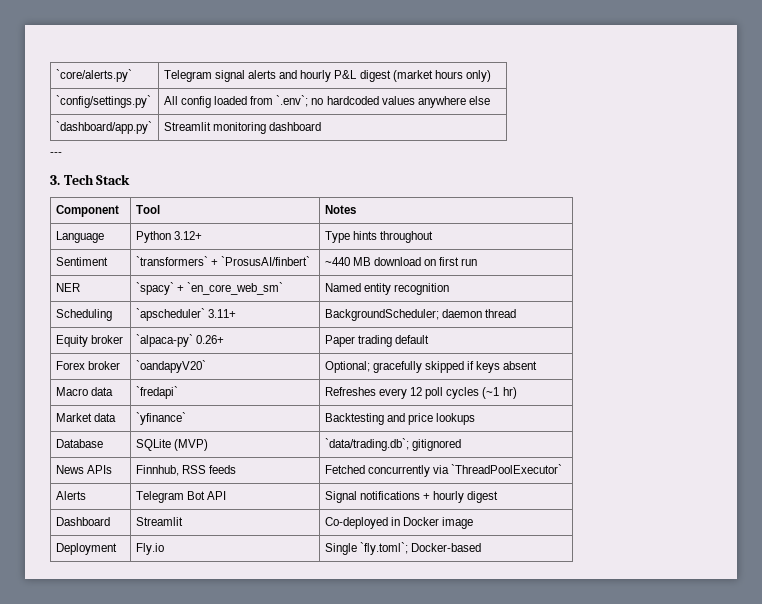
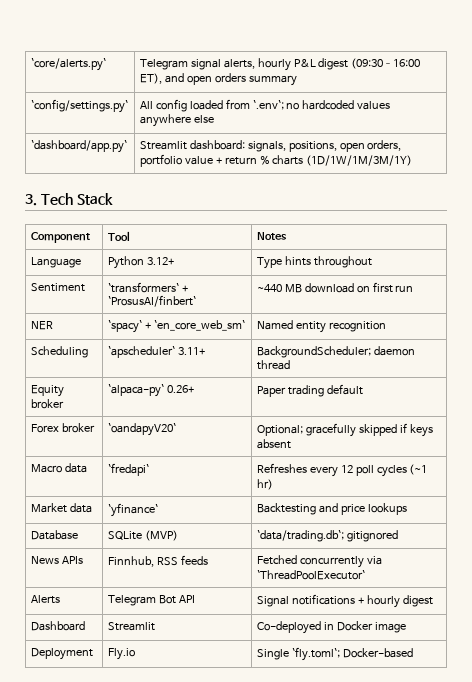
- `core/alerts.py` | Telegram signal alerts and hourly P&L digest (market hours only)
+ `core/alerts.py` | Telegram signal alerts, hourly P&L digest (09:30–16:00 ET), and open orders summary
- `dashboard/app.py` | Streamlit monitoring dashboard
- ---
+ `dashboard/app.py` | Streamlit dashboard: signals, positions, open orders, portfolio value + return % charts (1D/1W/1M/3M/1Y)

